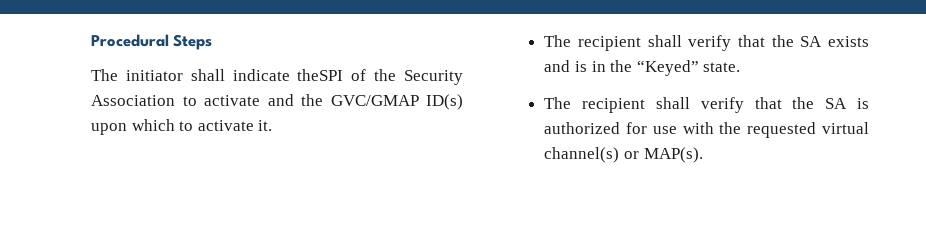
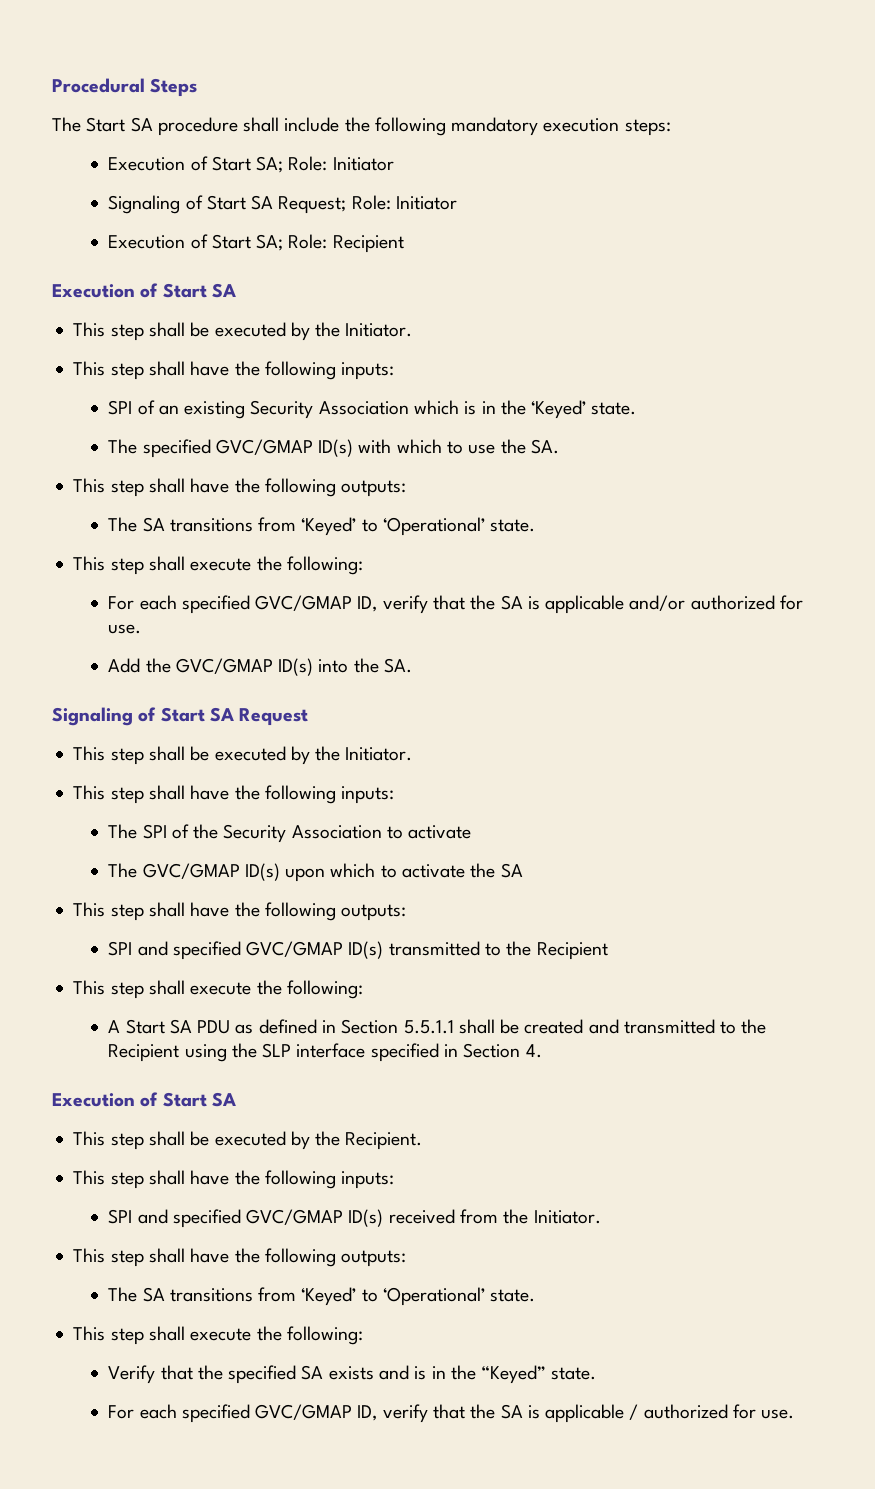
- The initiator shall indicate theSPI of the Security Association to activate and the GVC/GMAP ID(s) upon which to activate it.
- The recipient shall verify that the SA exists and is in the “Keyed” state.
+ The Start SA procedure shall include the following mandatory execution steps:
+ Execution of Start SA; Role: Initiator
+ Signaling of Start SA Request; Role: Initiator
+ Execution of Start SA; Role: Recipient
+ Execution of Start SA
+ This step shall be executed by the Initiator.
+ This step shall have the following inputs:
+ SPI of an existing Security Association which is in the ‘Keyed’ state.
+ The specified GVC/GMAP ID(s) with which to use the SA.
+ This step shall have the following outputs:
+ The SA transitions from ‘Keyed’ to ‘Operational’ state.
+ This step shall execute the following:
+ For each specified GVC/GMAP ID, verify that the SA is applicable and/or authorized for use.
+ Add the GVC/GMAP ID(s) into the SA.
+ Signaling of Start SA Request
+ This step shall be executed by the Initiator.
+ This step shall have the following inputs:
+ The SPI of the Security Association to activate
+ The GVC/GMAP ID(s) upon which to activate the SA
+ This step shall have the following outputs:
+ SPI and specified GVC/GMAP ID(s) transmitted to the Recipient
+ This step shall execute the following:
+ A Start SA PDU as defined in Section 5.5.1.1 shall be created and transmitted to the Recipient using the SLP interface specified in Section 4.
+ Execution of Start SA
+ This step shall be executed by the Recipient.
+ This step shall have the following inputs:
+ SPI and specified GVC/GMAP ID(s) received from the Initiator.
+ This step shall have the following outputs:
+ The SA transitions from ‘Keyed’ to ‘Operational’ state.
+ This step shall execute the following:
+ Verify that the specified SA exists and is in the “Keyed” state.
- The recipient shall verify that the SA is authorized for use with the requested virtual channel(s) or MAP(s).
+ For each specified GVC/GMAP ID, verify that the SA is applicable / authorized for use.

